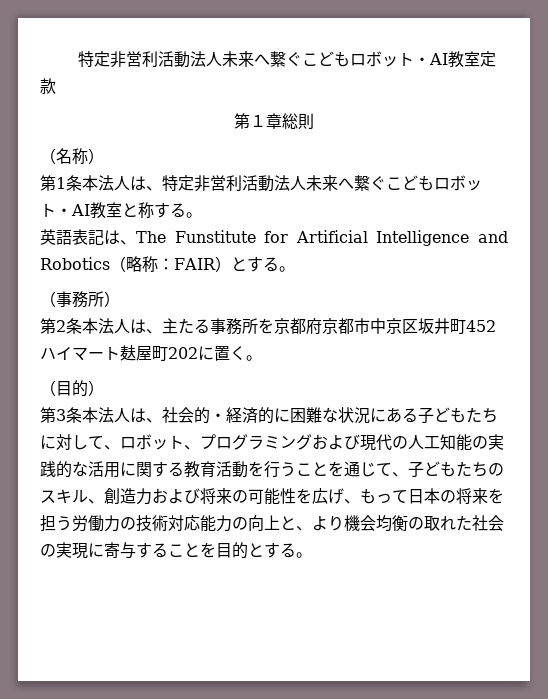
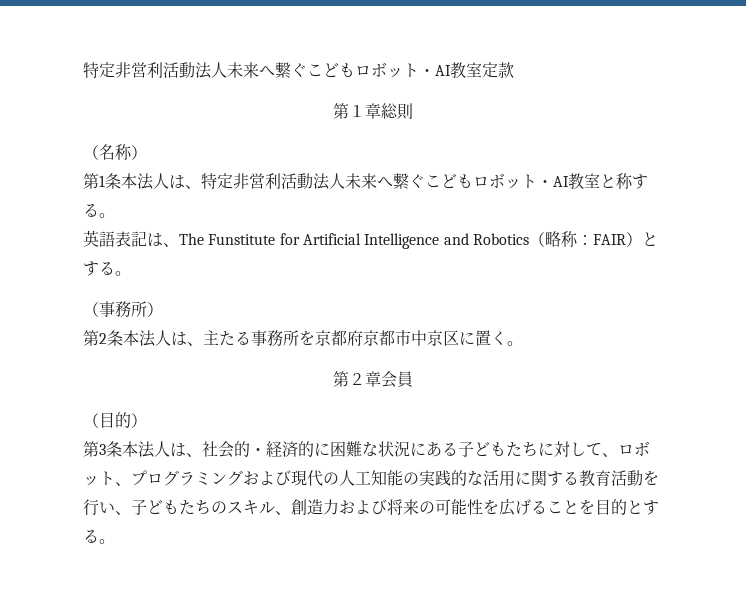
- 第2条本法人は、主たる事務所を京都府京都市中京区坂井町452ハイマート麸屋町202に置く。
+ 第2条本法人は、主たる事務所を京都府京都市中京区に置く。
+ 第２章会員
- 第3条本法人は、社会的・経済的に困難な状況にある子どもたちに対して、ロボット、プログラミングおよび現代の人工知能の実践的な活用に関する教育活動を行うことを通じて、子どもたちのスキル、創造力および将来の可能性を広げ、もって日本の将来を担う労働力の技術対応能力の向上と、より機会均衡の取れた社会の実現に寄与することを目的とする。
+ 第3条本法人は、社会的・経済的に困難な状況にある子どもたちに対して、ロボット、プログラミングおよび現代の人工知能の実践的な活用に関する教育活動を行い、子どもたちのスキル、創造力および将来の可能性を広げることを目的とする。

